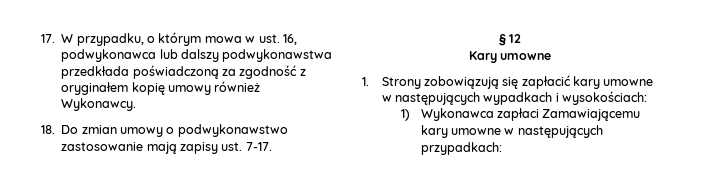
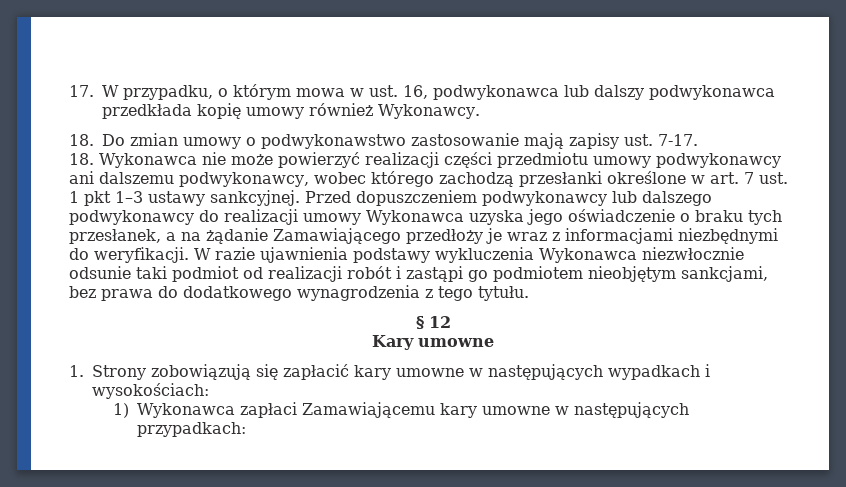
- 17. W przypadku, o którym mowa w ust. 16, podwykonawca lub dalszy podwykonawstwa przedkłada poświadczoną za zgodność z oryginałem kopię umowy również Wykonawcy.
+ 17. W przypadku, o którym mowa w ust. 16, podwykonawca lub dalszy podwykonawca przedkłada kopię umowy również Wykonawcy.
+ 18. Wykonawca nie może powierzyć realizacji części przedmiotu umowy podwykonawcy ani dalszemu podwykonawcy, wobec którego zachodzą przesłanki określone w art. 7 ust. 1 pkt 1–3 ustawy sankcyjnej. Przed dopuszczeniem podwykonawcy lub dalszego podwykonawcy do realizacji umowy Wykonawca uzyska jego oświadczenie o braku tych przesłanek, a na żądanie Zamawiającego przedłoży je wraz z informacjami niezbędnymi do weryfikacji. W razie ujawnienia podstawy wykluczenia Wykonawca niezwłocznie odsunie taki podmiot od realizacji robót i zastąpi go podmiotem nieobjętym sankcjami, bez prawa do dodatkowego wynagrodzenia z tego tytułu.

